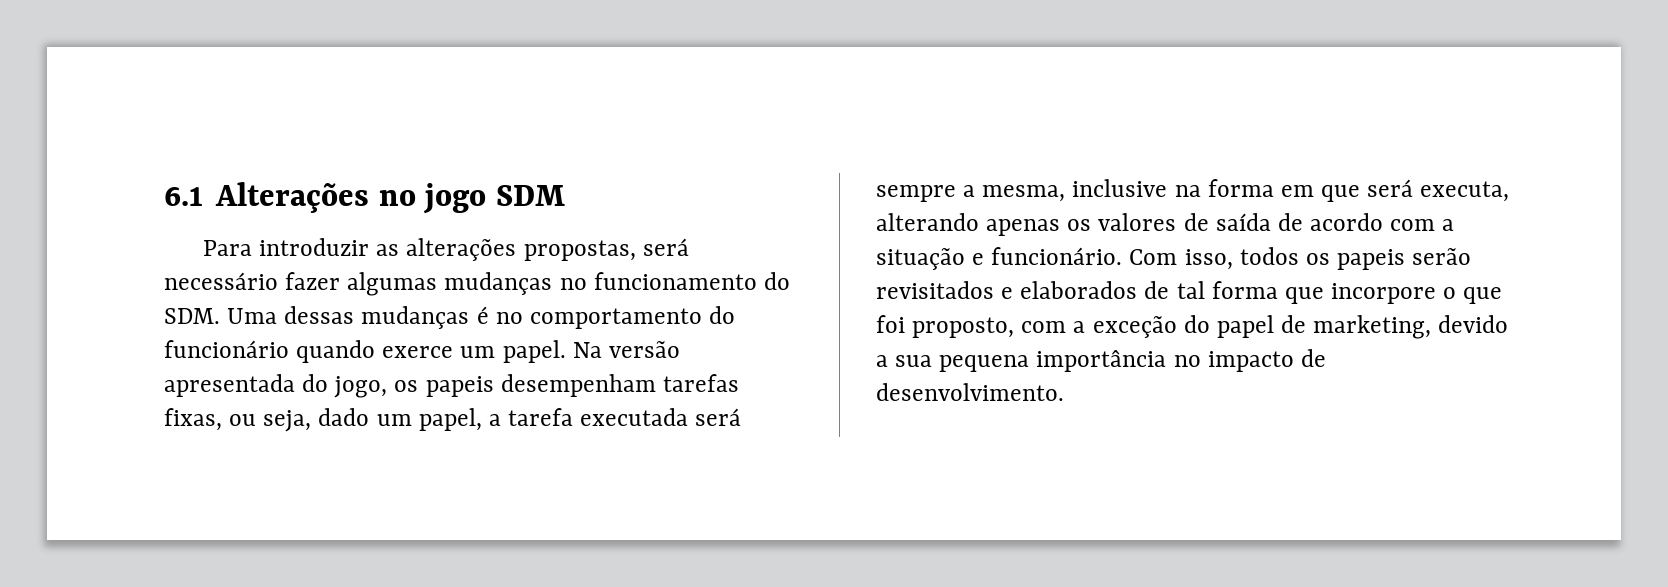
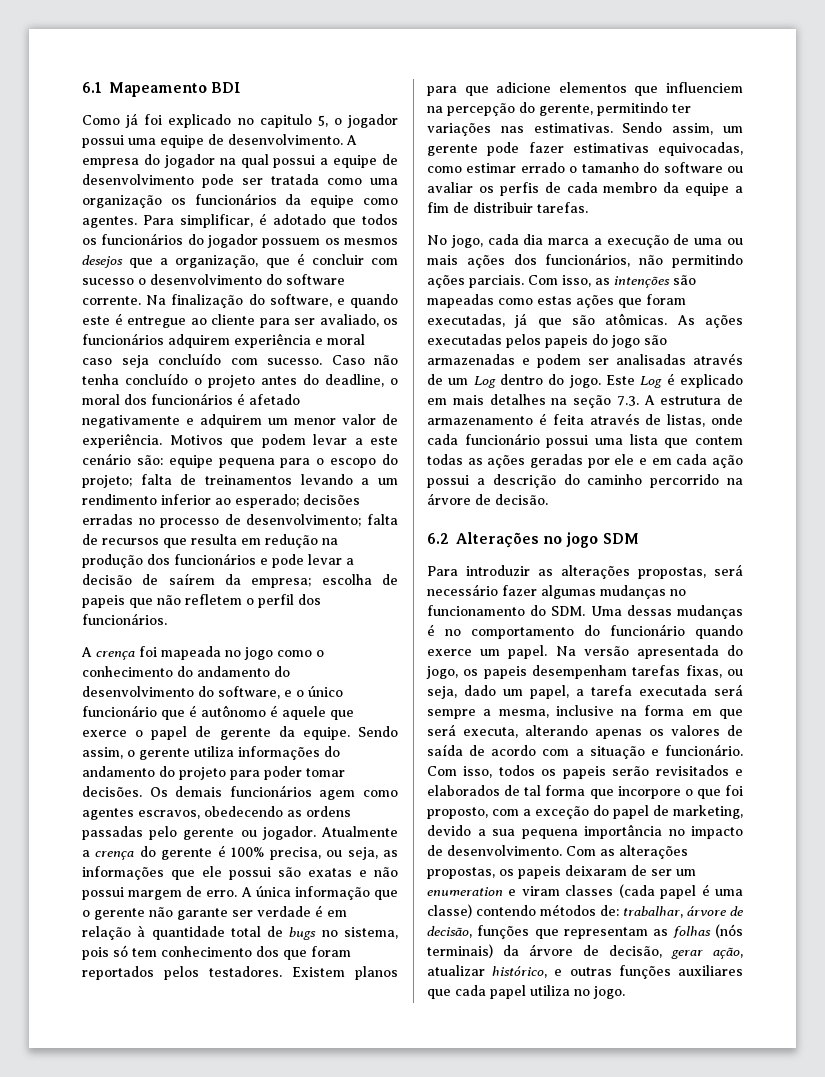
- 6.1 Alterações no jogo SDM
+ 6.1 Mapeamento BDI
+ Como já foi explicado no capitulo 5, o jogador possui uma equipe de desenvolvimento. A empresa do jogador na qual possui a equipe de desenvolvimento pode ser tratada como uma organização os funcionários da equipe como agentes. Para simplificar, é adotado que todos os funcionários do jogador possuem os mesmos desejos que a organização, que é concluir com sucesso o desenvolvimento do software corrente. Na finalização do software, e quando este é entregue ao cliente para ser avaliado, os funcionários adquirem experiência e moral caso seja concluído com sucesso. Caso não tenha concluído o projeto antes do deadline, o moral dos funcionários é afetado negativamente e adquirem um menor valor de experiência. Motivos que podem levar a este cenário são: equipe pequena para o escopo do projeto; falta de treinamentos levando a um rendimento inferior ao esperado; decisões erradas no processo de desenvolvimento; falta de recursos que resulta em redução na produção dos funcionários e pode levar a decisão de saírem da empresa; escolha de papeis que não refletem o perfil dos funcionários.
+ A crença foi mapeada no jogo como o conhecimento do andamento do desenvolvimento do software, e o único funcionário que é autônomo é aquele que exerce o papel de gerente da equipe. Sendo assim, o gerente utiliza informações do andamento do projeto para poder tomar decisões. Os demais funcionários agem como agentes escravos, obedecendo as ordens passadas pelo gerente ou jogador. Atualmente a crença do gerente é 100% precisa, ou seja, as informações que ele possui são exatas e não possui margem de erro. A única informação que o gerente não garante ser verdade é em relação à quantidade total de bugs no sistema, pois só tem conhecimento dos que foram reportados pelos testadores. Existem planos para que adicione elementos que influenciem na percepção do gerente, permitindo ter variações nas estimativas. Sendo assim, um gerente pode fazer estimativas equivocadas, como estimar errado o tamanho do software ou avaliar os perfis de cada membro da equipe a fim de distribuir tarefas.
+ No jogo, cada dia marca a execução de uma ou mais ações dos funcionários, não permitindo ações parciais. Com isso, as intenções são mapeadas como estas ações que foram executadas, já que são atômicas. As ações executadas pelos papeis do jogo são armazenadas e podem ser analisadas através de um Log dentro do jogo. Este Log é explicado em mais detalhes na seção 7.3. A estrutura de armazenamento é feita através de listas, onde cada funcionário possui uma lista que contem todas as ações geradas por ele e em cada ação possui a descrição do caminho percorrido na árvore de decisão.
+ 6.2 Alterações no jogo SDM
+ Com as alterações propostas, os papeis deixaram de ser um enumeration e viram classes (cada papel é uma classe) contendo métodos de: trabalhar, árvore de decisão, funções que representam as folhas (nós terminais) da árvore de decisão, gerar ação, atualizar histórico, e outras funções auxiliares que cada papel utiliza no jogo.

